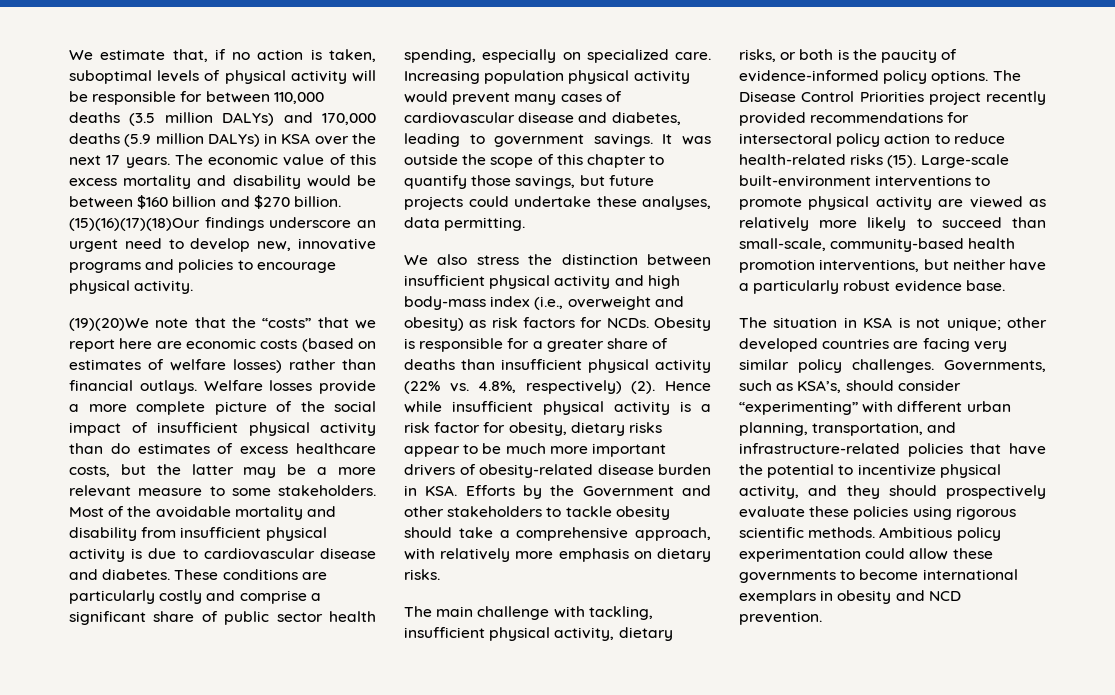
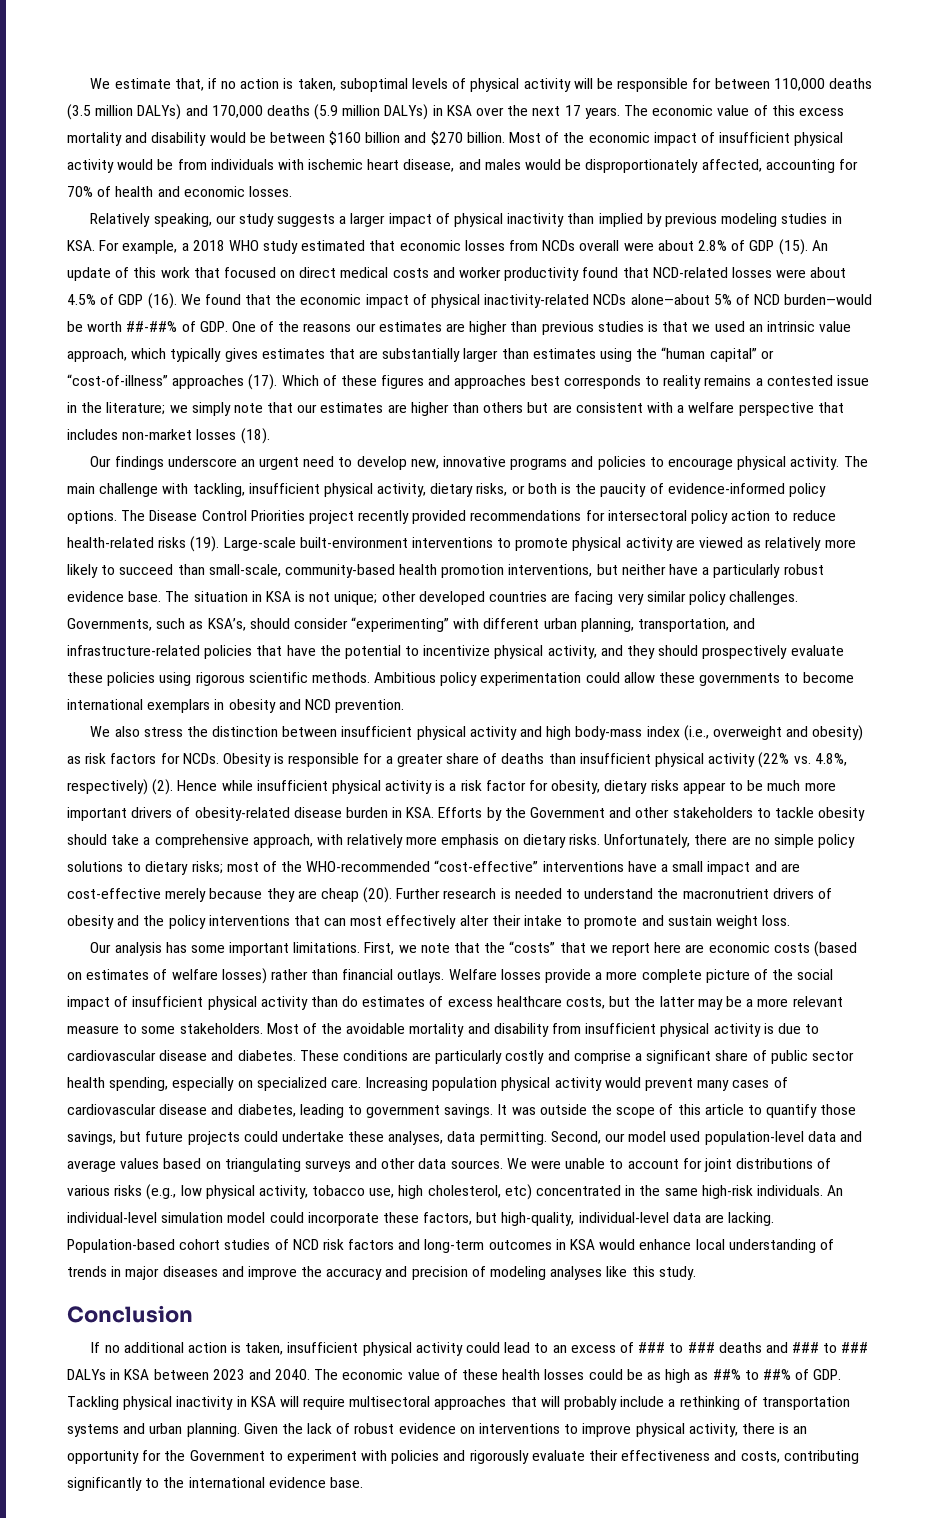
- (15)(16)(17)(18)Our findings underscore an urgent need to develop new, innovative programs and policies to encourage physical activity.
- (19)(20)We note that the “costs” that we report here are economic costs (based on estimates of welfare losses) rather than financial outlays.
+ Most of the economic impact of insufficient physical activity would be from individuals with ischemic heart disease, and males would be disproportionately affected, accounting for 70% of health and economic losses.
+ Relatively speaking, our study suggests a larger impact of physical inactivity than implied by previous modeling studies in KSA. For example, a 2018 WHO study estimated that economic losses from NCDs overall were about 2.8% of GDP (15). An update of this work that focused on direct medical costs and worker productivity found that NCD-related losses were about 4.5% of GDP (16). We found that the economic impact of physical inactivity-related NCDs alone—about 5% of NCD burden—would be worth ##-##% of GDP. One of the reasons our estimates are higher than previous studies is that we used an intrinsic value approach, which typically gives estimates that are substantially larger than estimates using the “human capital” or “cost-of-illness” approaches (17). Which of these figures and approaches best corresponds to reality remains a contested issue in the literature; we simply note that our estimates are higher than others but are consistent with a welfare perspective that includes non-market losses (18).
+ Our findings underscore an urgent need to develop new, innovative programs and policies to encourage physical activity. The main challenge with tackling, insufficient physical activity, dietary risks, or both is the paucity of evidence-informed policy options. The Disease Control Priorities project recently provided recommendations for intersectoral policy action to reduce health-related risks (19). Large-scale built-environment interventions to promote physical activity are viewed as relatively more likely to succeed than small-scale, community-based health promotion interventions, but neither have a particularly robust evidence base. The situation in KSA is not unique; other developed countries are facing very similar policy challenges. Governments, such as KSA’s, should consider “experimenting” with different urban planning, transportation, and infrastructure-related policies that have the potential to incentivize physical activity, and they should prospectively evaluate these policies using rigorous scientific methods. Ambitious policy experimentation could allow these governments to become international exemplars in obesity and NCD prevention.
+ We also stress the distinction between insufficient physical activity and high body-mass index (i.e., overweight and obesity) as risk factors for NCDs. Obesity is responsible for a greater share of deaths than insufficient physical activity (22% vs. 4.8%, respectively) (2). Hence while insufficient physical activity is a risk factor for obesity, dietary risks appear to be much more important drivers of obesity-related disease burden in KSA. Efforts by the Government and other stakeholders to tackle obesity should take a comprehensive approach, with relatively more emphasis on dietary risks. Unfortunately, there are no simple policy solutions to dietary risks; most of the WHO-recommended “cost-effective” interventions have a small impact and are cost-effective merely because they are cheap (20). Further research is needed to understand the macronutrient drivers of obesity and the policy interventions that can most effectively alter their intake to promote and sustain weight loss.
+ Our analysis has some important limitations. First, we note that the “costs” that we report here are economic costs (based on estimates of welfare losses) rather than financial outlays.
- It was outside the scope of this chapter to quantify those savings, but future projects could undertake these analyses, data permitting.
- We also stress the distinction between insufficient physical activity and high body-mass index (i.e., overweight and obesity) as risk factors for NCDs. Obesity is responsible for a greater share of deaths than insufficient physical activity (22% vs. 4.8%, respectively) (2). Hence while insufficient physical activity is a risk factor for obesity, dietary risks appear to be much more important drivers of obesity-related disease burden in KSA. Efforts by the Government and other stakeholders to tackle obesity should take a comprehensive approach, with relatively more emphasis on dietary risks.
- The main challenge with tackling, insufficient physical activity, dietary risks, or both is the paucity of evidence-informed policy options. The Disease Control Priorities project recently provided recommendations for intersectoral policy action to reduce health-related risks (15). Large-scale built-environment interventions to promote physical activity are viewed as relatively more likely to succeed than small-scale, community-based health promotion interventions, but neither have a particularly robust evidence base.
- The situation in KSA is not unique; other developed countries are facing very similar policy challenges. Governments, such as KSA’s, should consider “experimenting” with different urban planning, transportation, and infrastructure-related policies that have the potential to incentivize physical activity, and they should prospectively evaluate these policies using rigorous scientific methods. Ambitious policy experimentation could allow these governments to become international exemplars in obesity and NCD prevention.
+ It was outside the scope of this article to quantify those savings, but future projects could undertake these analyses, data permitting. Second, our model used population-level data and average values based on triangulating surveys and other data sources. We were unable to account for joint distributions of various risks (e.g., low physical activity, tobacco use, high cholesterol, etc) concentrated in the same high-risk individuals. An individual-level simulation model could incorporate these factors, but high-quality, individual-level data are lacking. Population-based cohort studies of NCD risk factors and long-term outcomes in KSA would enhance local understanding of trends in major diseases and improve the accuracy and precision of modeling analyses like this study.
+ Conclusion
+ If no additional action is taken, insufficient physical activity could lead to an excess of ### to ### deaths and ### to ### DALYs in KSA between 2023 and 2040. The economic value of these health losses could be as high as ##% to ##% of GDP. Tackling physical inactivity in KSA will require multisectoral approaches that will probably include a rethinking of transportation systems and urban planning. Given the lack of robust evidence on interventions to improve physical activity, there is an opportunity for the Government to experiment with policies and rigorously evaluate their effectiveness and costs, contributing significantly to the international evidence base.

